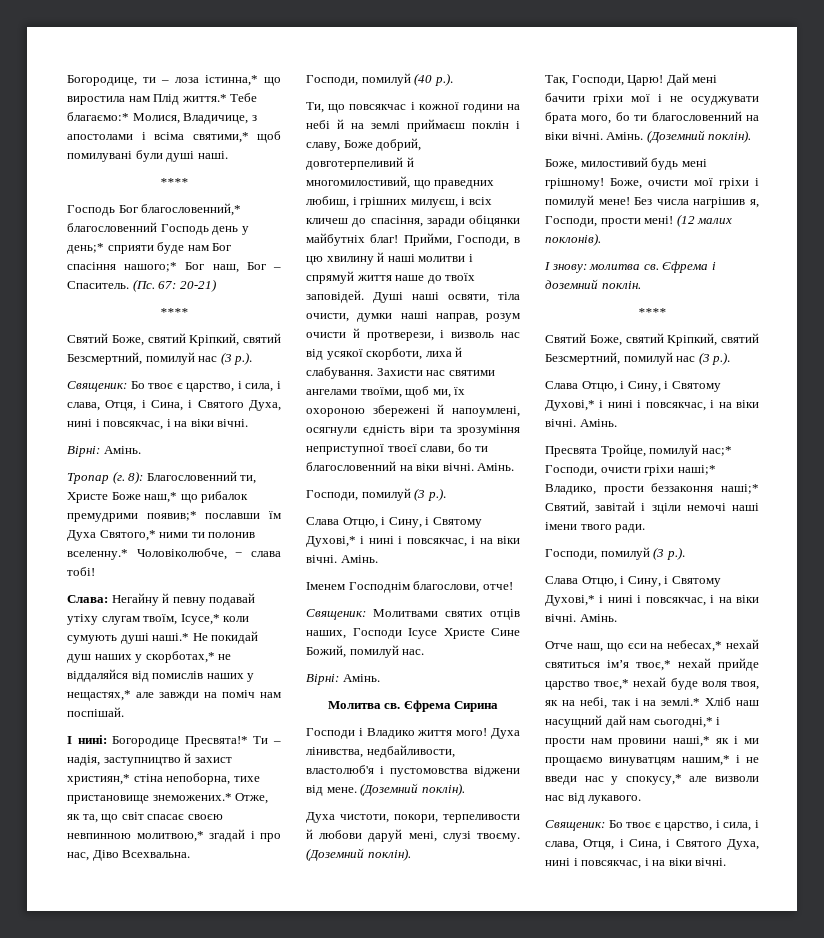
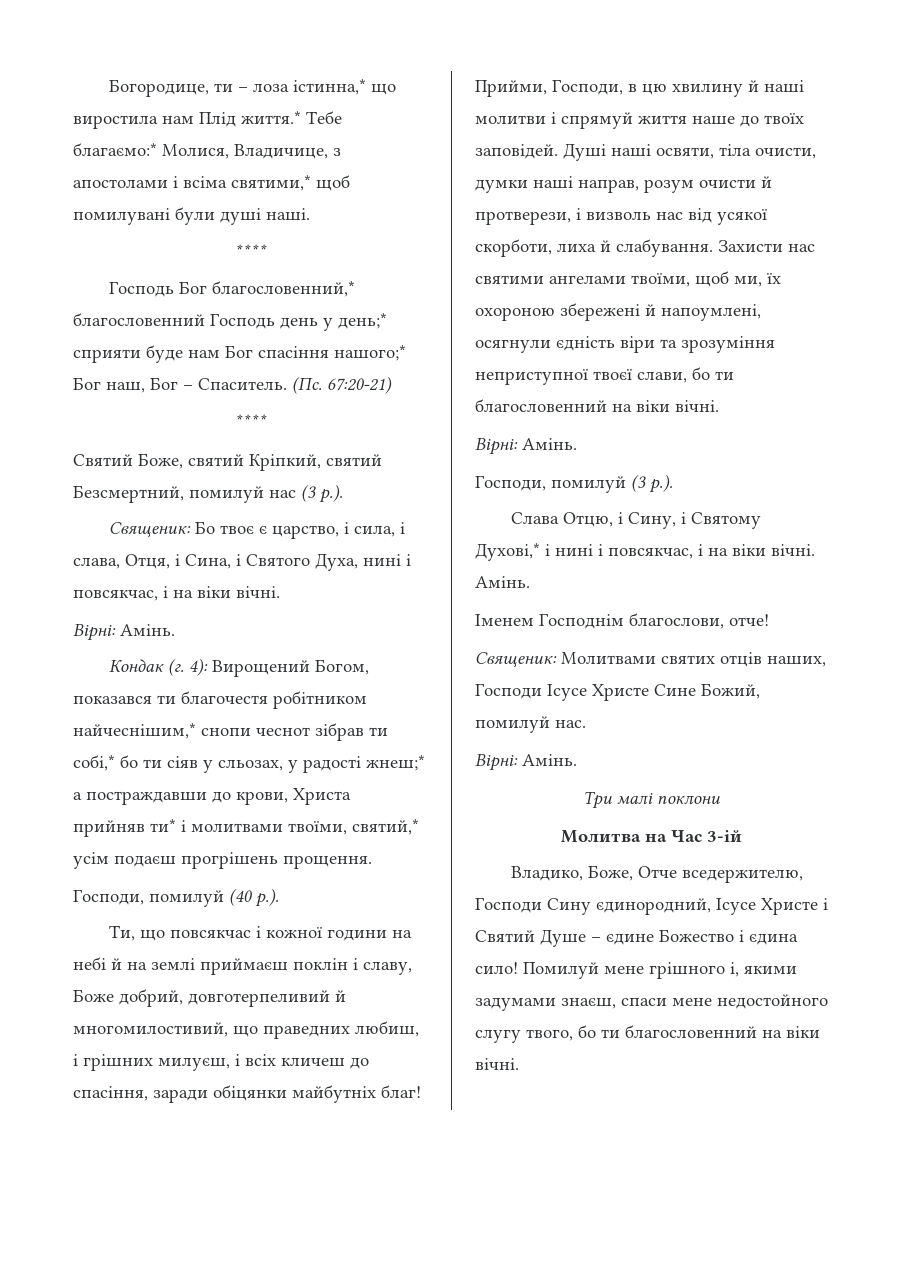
- (Пс. 67: 20-21)
+ (Пс. 67:20-21)
- Тропар (г. 8): Благословенний ти, Христе Боже наш,* що рибалок премудрими появив;* пославши їм Духа Святого,* ними ти полонив вселенну.* Чоловіколюбче, − слава тобі!
- Слава: Негайну й певну подавай утіху слугам твоїм, Ісусе,* коли сумують душі наші.* Не покидай душ наших у скорботах,* не віддаляйся від помислів наших у нещастях,* але завжди на поміч нам поспішай.
- І нині: Богородице Пресвята!* Ти – надія, заступництво й захист християн,* стіна непоборна, тихе пристановище знеможених.* Отже, як та, що світ спасає своєю невпинною молитвою,* згадай і про нас, Діво Всехвальна.
+ Кондак (г. 4): Вирощений Богом, показався ти благочестя робітником найчеснішим,* снопи чеснот зібрав ти собі,* бо ти сіяв у сльозах, у радості жнеш;* а постраждавши до крови, Христа прийняв ти* і молитвами твоїми, святий,* усім подаєш прогрішень прощення.
- Захисти нас святими ангелами твоїми, щоб ми, їх охороною збережені й напоумлені, осягнули єдність віри та зрозуміння неприступної твоєї слави, бо ти благословенний на віки вічні. Амінь.
+ Захисти нас святими ангелами твоїми, щоб ми, їх охороною збережені й напоумлені, осягнули єдність віри та зрозуміння неприступної твоєї слави, бо ти благословенний на віки вічні.
+ Вірні: Амінь.
- Молитва св. Єфрема Сирина
- Господи і Владико життя мого! Духа лінивства, недбайливости, властолюб'я і пустомовства віджени від мене. (Доземний поклін).
- Духа чистоти, покори, терпеливости й любови даруй мені, слузі твоєму. (Доземний поклін).
- Так, Господи, Царю! Дай мені бачити гріхи мої і не осуджувати брата мого, бо ти благословенний на віки вічні. Амінь. (Доземний поклін).
- Боже, милостивий будь мені грішному! Боже, очисти мої гріхи і помилуй мене! Без числа нагрішив я, Господи, прости мені! (12 малих поклонів).
- І знову: молитва св. Єфрема і доземний поклін.
- ****
- Святий Боже, святий Кріпкий, святий Безсмертний, помилуй нас (3 р.).
- Слава Отцю, і Сину, і Святому Духові,* і нині і повсякчас, і на віки вічні. Амінь.
- Пресвята Тройце, помилуй нас;* Господи, очисти гріхи наші;* Владико, прости беззаконня наші;* Святий, завітай і зціли немочі наші імени твого ради.
- Господи, помилуй (3 р.).
- Слава Отцю, і Сину, і Святому Духові,* і нині і повсякчас, і на віки вічні. Амінь.
- Отче наш, що єси на небесах,* нехай святиться ім’я твоє,* нехай прийде царство твоє,* нехай буде воля твоя, як на небі, так і на землі.* Хліб наш насущний дай нам сьогодні,* і прости нам провини наші,* як і ми прощаємо винуватцям нашим,* і не введи нас у спокусу,* але визволи нас від лукавого.
- Священик: Бо твоє є царство, і сила, і слава, Отця, і Сина, і Святого Духа, нині і повсякчас, і на віки вічні.
+ Три малі поклони
+ Молитва на Час 3-ій
+ Владико, Боже, Отче вседержителю, Господи Сину єдинородний, Ісусе Христе і Святий Душе – єдине Божество і єдина сило! Помилуй мене грішного і, якими задумами знаєш, спаси мене недостойного слугу твого, бо ти благословенний на віки вічні.

